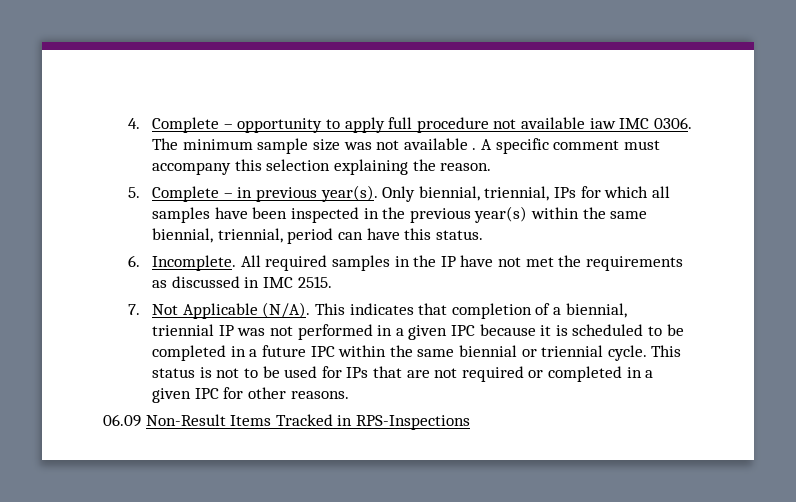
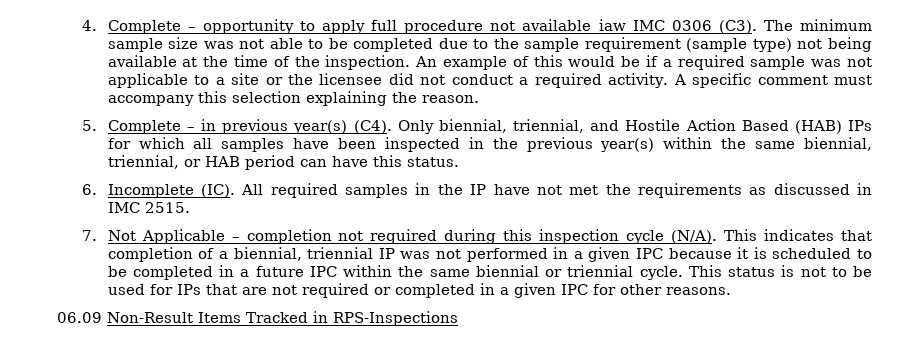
- 4. Complete – opportunity to apply full procedure not available iaw IMC 0306. The minimum sample size was not available .
+ 4. Complete – opportunity to apply full procedure not available iaw IMC 0306 (C3). The minimum sample size was not able to be completed due to the sample requirement (sample type) not being available at the time of the inspection. An example of this would be if a required sample was not applicable to a site or the licensee did not conduct a required activity.
- 5. Complete – in previous year(s). Only biennial, triennial, IPs for which all samples have been inspected in the previous year(s) within the same biennial, triennial, period can have this status.
+ 5. Complete – in previous year(s) (C4). Only biennial, triennial, and Hostile Action Based (HAB) IPs for which all samples have been inspected in the previous year(s) within the same biennial, triennial, or HAB period can have this status.
- 6. Incomplete. All required samples in the IP have not met the requirements as discussed in IMC 2515.
+ 6. Incomplete (IC). All required samples in the IP have not met the requirements as discussed in IMC 2515.
- 7. Not Applicable (N/A).
+ 7. Not Applicable – completion not required during this inspection cycle (N/A).

